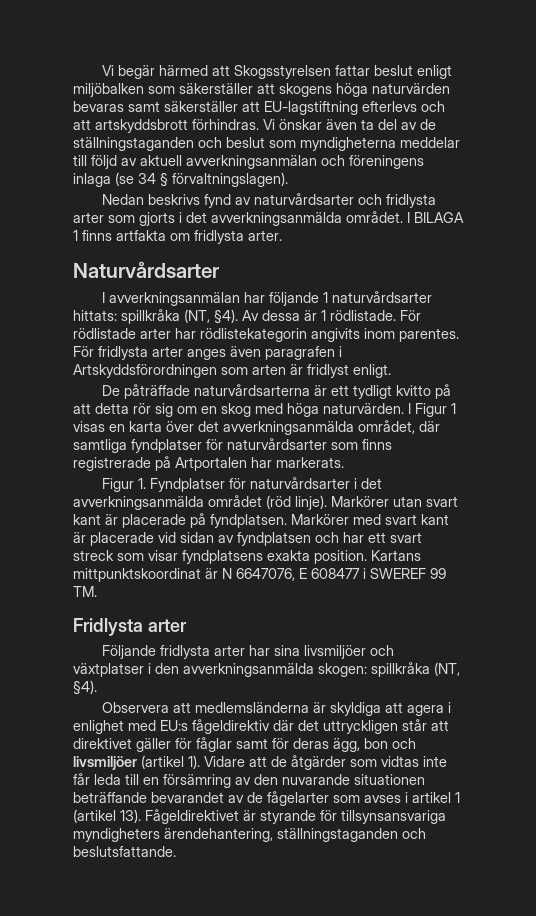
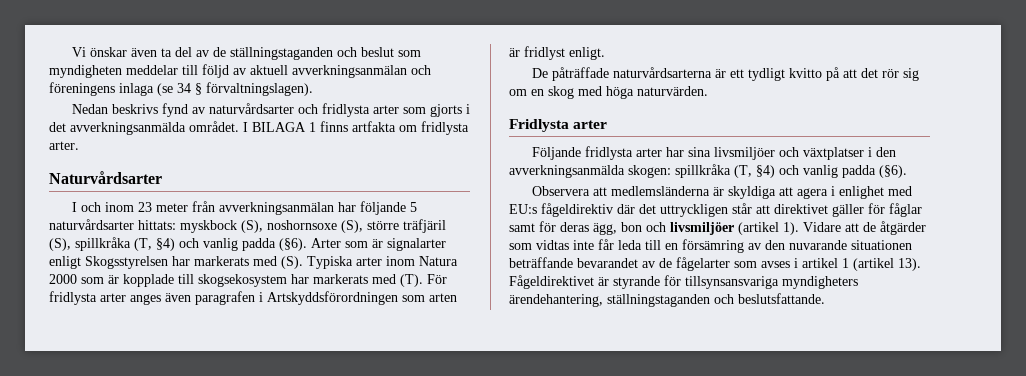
- Vi begär härmed att Skogsstyrelsen fattar beslut enligt miljöbalken som säkerställer att skogens höga naturvärden bevaras samt säkerställer att EU-lagstiftning efterlevs och att artskyddsbrott förhindras. Vi önskar även ta del av de ställningstaganden och beslut som myndigheterna meddelar till följd av aktuell avverkningsanmälan och föreningens inlaga (se 34 § förvaltningslagen).
+ Vi önskar även ta del av de ställningstaganden och beslut som myndigheten meddelar till följd av aktuell avverkningsanmälan och föreningens inlaga (se 34 § förvaltningslagen).
- I avverkningsanmälan har följande 1 naturvårdsarter hittats: spillkråka (NT, §4). Av dessa är 1 rödlistade. För rödlistade arter har rödlistekategorin angivits inom parentes. För fridlysta arter anges även paragrafen i Artskyddsförordningen som arten är fridlyst enligt.
+ I och inom 23 meter från avverkningsanmälan har följande 5 naturvårdsarter hittats: myskbock (S), noshornsoxe (S), större träfjäril (S), spillkråka (T, §4) och vanlig padda (§6). Arter som är signalarter enligt Skogsstyrelsen har markerats med (S). Typiska arter inom Natura 2000 som är kopplade till skogsekosystem har markerats med (T). För fridlysta arter anges även paragrafen i Artskyddsförordningen som arten är fridlyst enligt.
- De påträffade naturvårdsarterna är ett tydligt kvitto på att detta rör sig om en skog med höga naturvärden. I Figur 1 visas en karta över det avverkningsanmälda området, där samtliga fyndplatser för naturvårdsarter som finns registrerade på Artportalen har markerats.
- Figur 1. Fyndplatser för naturvårdsarter i det avverkningsanmälda området (röd linje). Markörer utan svart kant är placerade på fyndplatsen. Markörer med svart kant är placerade vid sidan av fyndplatsen och har ett svart streck som visar fyndplatsens exakta position. Kartans mittpunktskoordinat är N 6647076, E 608477 i SWEREF 99 TM.
+ De påträffade naturvårdsarterna är ett tydligt kvitto på att det rör sig om en skog med höga naturvärden.
- Följande fridlysta arter har sina livsmiljöer och växtplatser i den avverkningsanmälda skogen: spillkråka (NT, §4).
+ Följande fridlysta arter har sina livsmiljöer och växtplatser i den avverkningsanmälda skogen: spillkråka (T, §4) och vanlig padda (§6).

